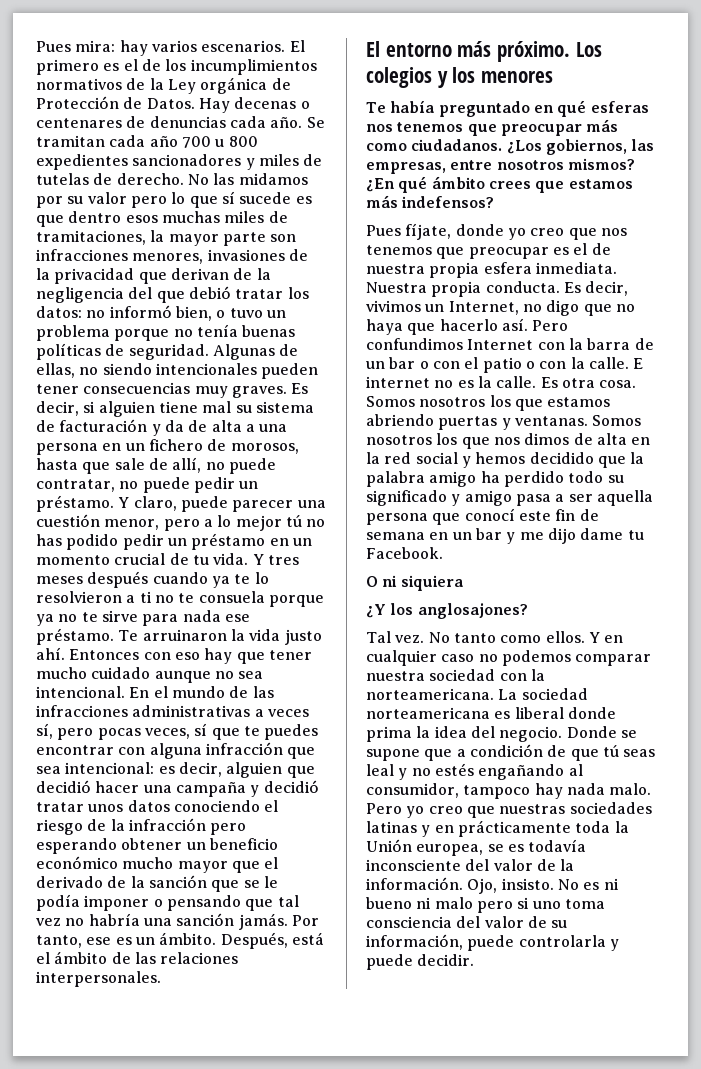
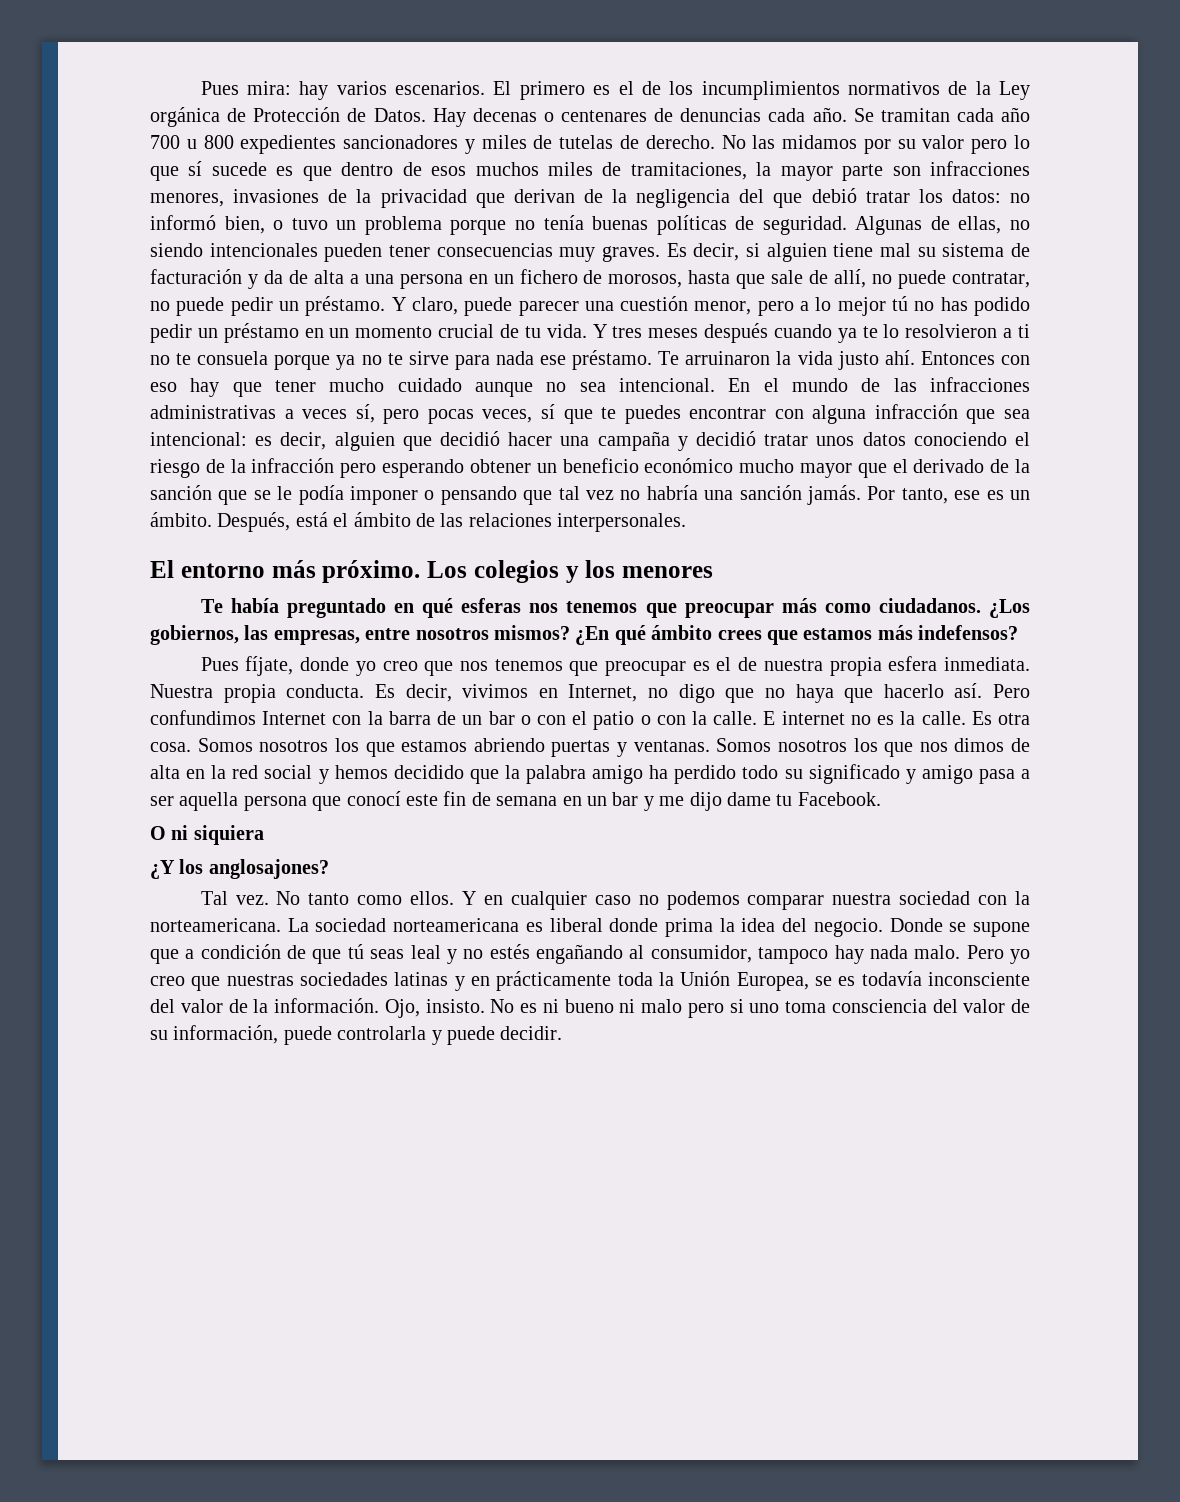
- No las midamos por su valor pero lo que sí sucede es que dentro esos muchas miles de tramitaciones, la mayor parte son infracciones menores, invasiones de la privacidad que derivan de la negligencia del que debió tratar los datos: no informó bien, o tuvo un problema porque no tenía buenas políticas de seguridad.
+ No las midamos por su valor pero lo que sí sucede es que dentro de esos muchos miles de tramitaciones, la mayor parte son infracciones menores, invasiones de la privacidad que derivan de la negligencia del que debió tratar los datos: no informó bien, o tuvo un problema porque no tenía buenas políticas de seguridad.
- Es decir, vivimos un Internet, no digo que no haya que hacerlo así.
+ Es decir, vivimos en Internet, no digo que no haya que hacerlo así.
- Pero yo creo que nuestras sociedades latinas y en prácticamente toda la Unión europea, se es todavía inconsciente del valor de la información.
+ Pero yo creo que nuestras sociedades latinas y en prácticamente toda la Unión Europea, se es todavía inconsciente del valor de la información.

